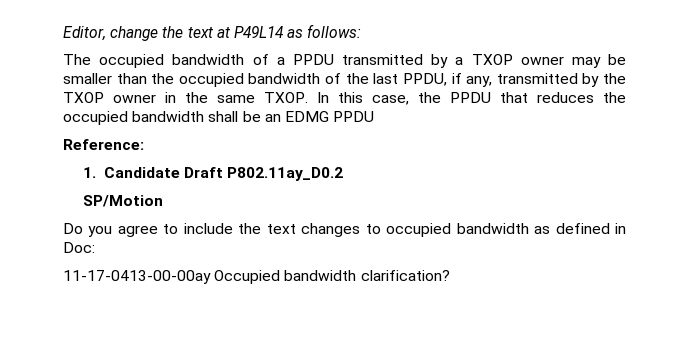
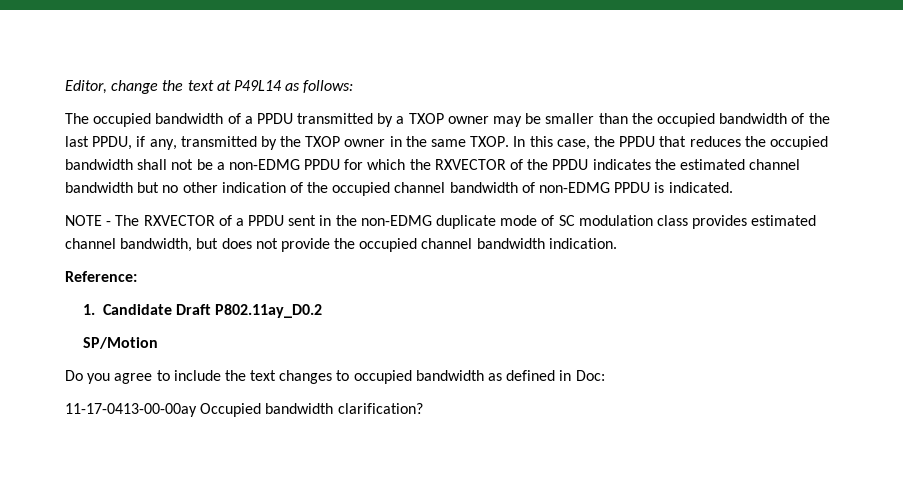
- In this case, the PPDU that reduces the occupied bandwidth shall be an EDMG PPDU
+ In this case, the PPDU that reduces the occupied bandwidth shall not be a non-EDMG PPDU for which the RXVECTOR of the PPDU indicates the estimated channel bandwidth but no other indication of the occupied channel bandwidth of non-EDMG PPDU is indicated.
+ NOTE - The RXVECTOR of a PPDU sent in the non-EDMG duplicate mode of SC modulation class provides estimated channel bandwidth, but does not provide the occupied channel bandwidth indication.

